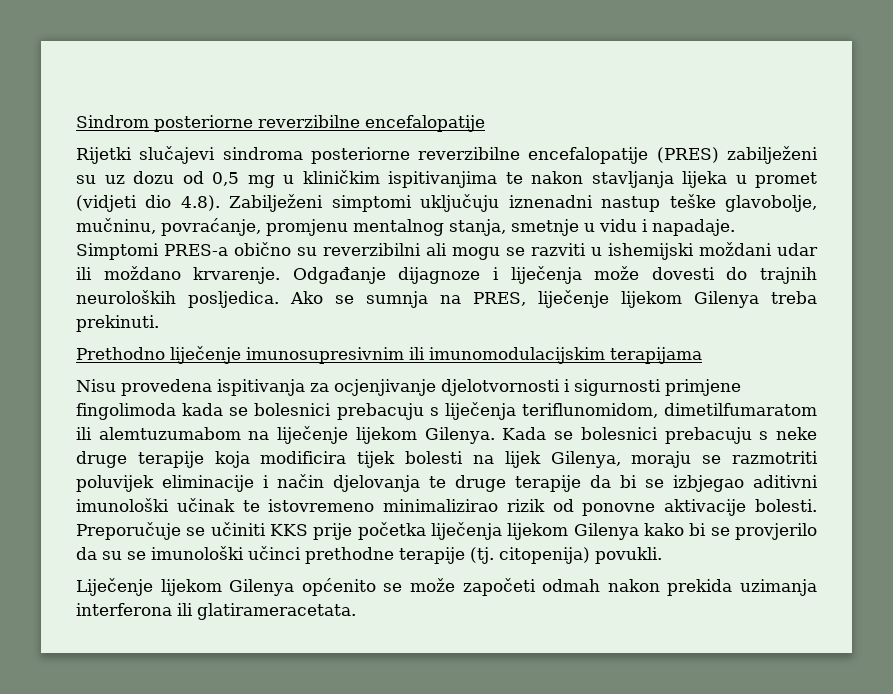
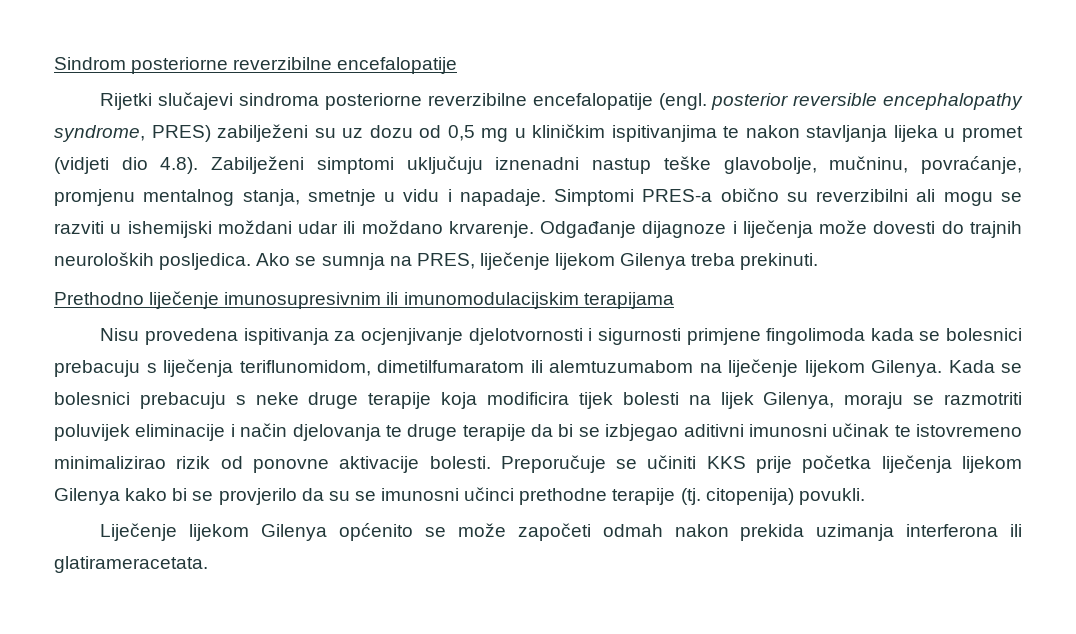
- Rijetki slučajevi sindroma posteriorne reverzibilne encefalopatije (PRES) zabilježeni su uz dozu od 0,5 mg u kliničkim ispitivanjima te nakon stavljanja lijeka u promet (vidjeti dio 4.8). Zabilježeni simptomi uključuju iznenadni nastup teške glavobolje, mučninu, povraćanje, promjenu mentalnog stanja, smetnje u vidu i napadaje.
+ Rijetki slučajevi sindroma posteriorne reverzibilne encefalopatije (engl. posterior reversible encephalopathy syndrome, PRES) zabilježeni su uz dozu od 0,5 mg u kliničkim ispitivanjima te nakon stavljanja lijeka u promet (vidjeti dio 4.8). Zabilježeni simptomi uključuju iznenadni nastup teške glavobolje, mučninu, povraćanje, promjenu mentalnog stanja, smetnje u vidu i napadaje.
- Kada se bolesnici prebacuju s neke druge terapije koja modificira tijek bolesti na lijek Gilenya, moraju se razmotriti poluvijek eliminacije i način djelovanja te druge terapije da bi se izbjegao aditivni imunološki učinak te istovremeno minimalizirao rizik od ponovne aktivacije bolesti.
+ Kada se bolesnici prebacuju s neke druge terapije koja modificira tijek bolesti na lijek Gilenya, moraju se razmotriti poluvijek eliminacije i način djelovanja te druge terapije da bi se izbjegao aditivni imunosni učinak te istovremeno minimalizirao rizik od ponovne aktivacije bolesti.
- Preporučuje se učiniti KKS prije početka liječenja lijekom Gilenya kako bi se provjerilo da su se imunološki učinci prethodne terapije (tj. citopenija) povukli.
+ Preporučuje se učiniti KKS prije početka liječenja lijekom Gilenya kako bi se provjerilo da su se imunosni učinci prethodne terapije (tj. citopenija) povukli.

